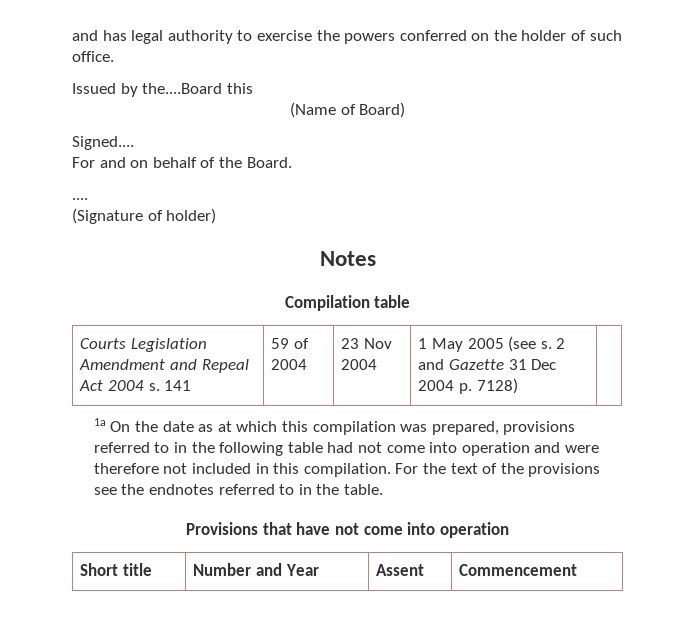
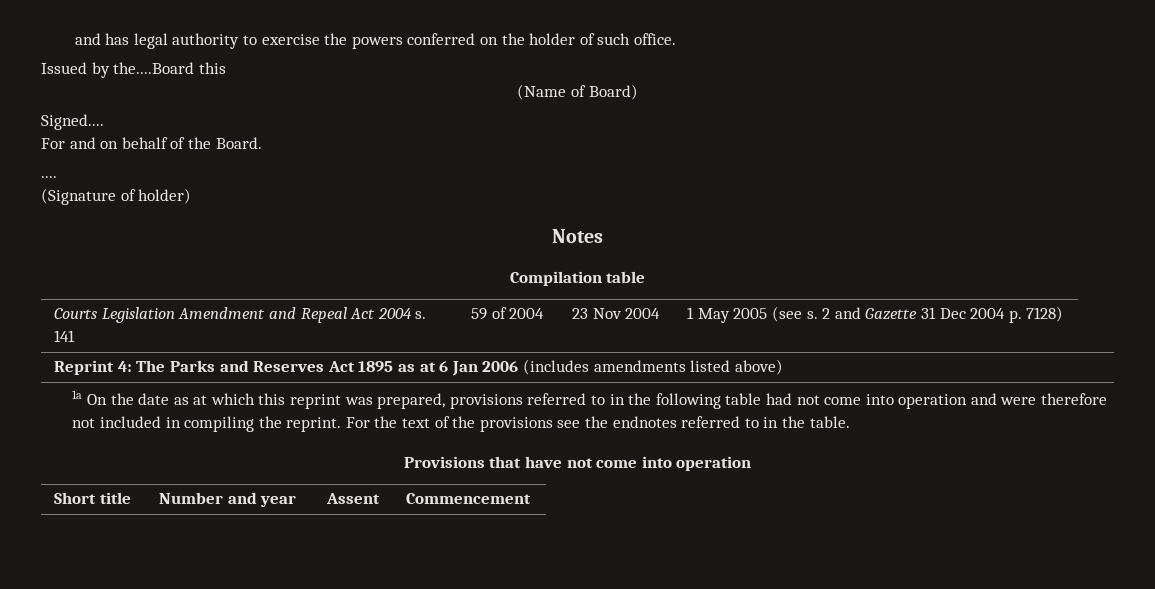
- Courts Legislation Amendment and Repeal Act 2004 s. 141 | 59 of 2004 | 23 Nov 2004 | 1 May 2005 (see s. 2 and Gazette 31 Dec 2004 p. 7128) |
+ Courts Legislation Amendment and Repeal Act 2004 s. 141 | 59 of 2004 | 23 Nov 2004 | 1 May 2005 (see s. 2 and Gazette 31 Dec 2004 p. 7128)
+ Reprint 4: The Parks and Reserves Act 1895 as at 6 Jan 2006 (includes amendments listed above)
- 1a On the date as at which this compilation was prepared, provisions referred to in the following table had not come into operation and were therefore not included in this compilation.
+ 1a On the date as at which this reprint was prepared, provisions referred to in the following table had not come into operation and were therefore not included in compiling the reprint.
- Short title | Number and Year | Assent | Commencement
+ Short title | Number and year | Assent | Commencement

